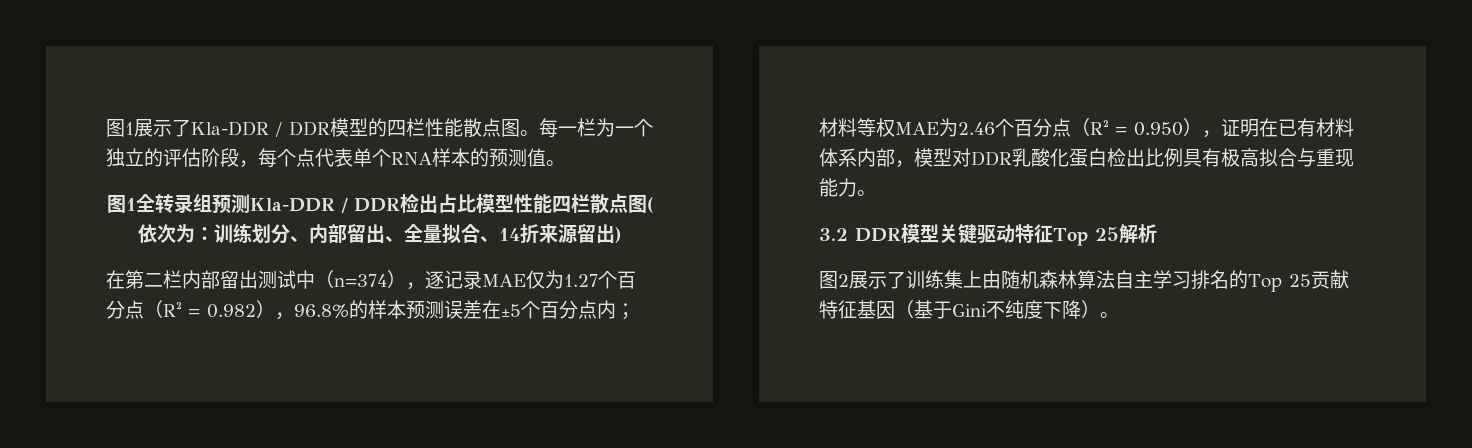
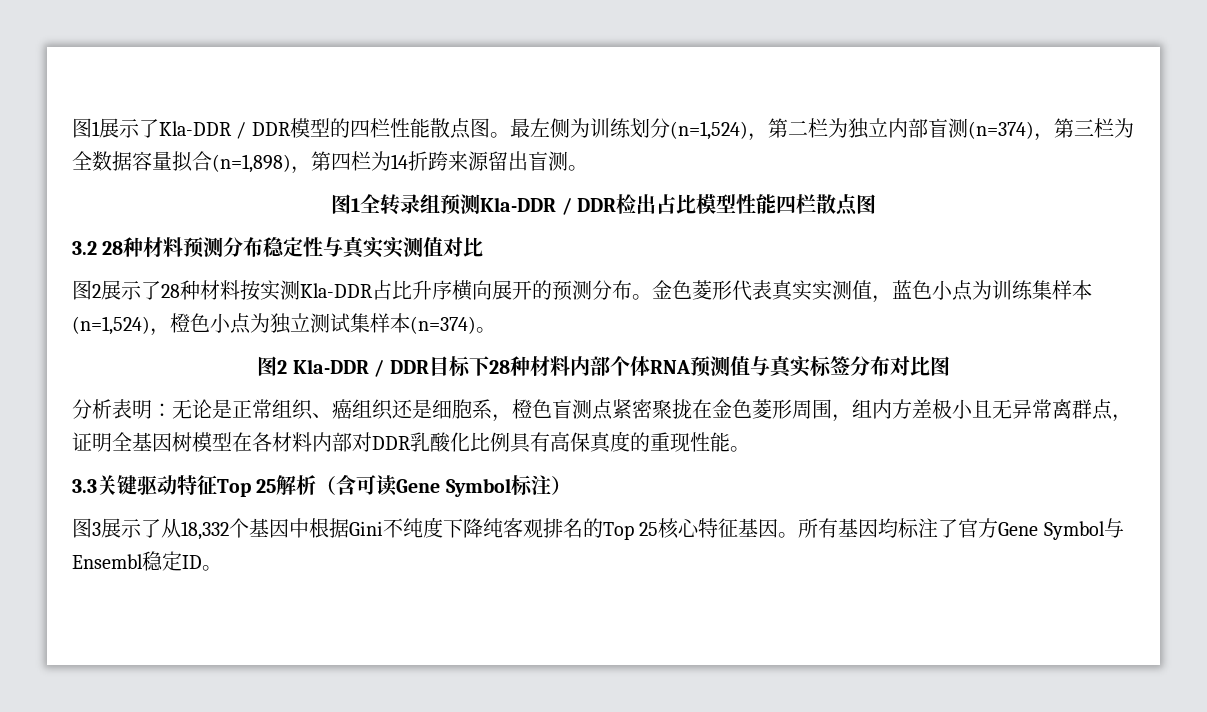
- 每一栏为一个独立的评估阶段，每个点代表单个RNA样本的预测值。
+ 最左侧为训练划分(n=1,524)，第二栏为独立内部盲测(n=374)，第三栏为全数据容量拟合(n=1,898)，第四栏为14折跨来源留出盲测。
- 图1全转录组预测Kla-DDR / DDR检出占比模型性能四栏散点图(依次为：训练划分、内部留出、全量拟合、14折来源留出)
- 在第二栏内部留出测试中（n=374），逐记录MAE仅为1.27个百分点（R² = 0.982），96.8%的样本预测误差在±5个百分点内；材料等权MAE为2.46个百分点（R² = 0.950），证明在已有材料体系内部，模型对DDR乳酸化蛋白检出比例具有极高拟合与重现能力。
- 3.2 DDR模型关键驱动特征Top 25解析
- 图2展示了训练集上由随机森林算法自主学习排名的Top 25贡献特征基因（基于Gini不纯度下降）。
+ 图1全转录组预测Kla-DDR / DDR检出占比模型性能四栏散点图
+ 3.2 28种材料预测分布稳定性与真实实测值对比
+ 图2展示了28种材料按实测Kla-DDR占比升序横向展开的预测分布。金色菱形代表真实实测值，蓝色小点为训练集样本(n=1,524)，橙色小点为独立测试集样本(n=374)。
+ 图2 Kla-DDR / DDR目标下28种材料内部个体RNA预测值与真实标签分布对比图
+ 分析表明：无论是正常组织、癌组织还是细胞系，橙色盲测点紧密聚拢在金色菱形周围，组内方差极小且无异常离群点，证明全基因树模型在各材料内部对DDR乳酸化比例具有高保真度的重现性能。
+ 3.3关键驱动特征Top 25解析（含可读Gene Symbol标注）
+ 图3展示了从18,332个基因中根据Gini不纯度下降纯客观排名的Top 25核心特征基因。所有基因均标注了官方Gene Symbol与Ensembl稳定ID。

